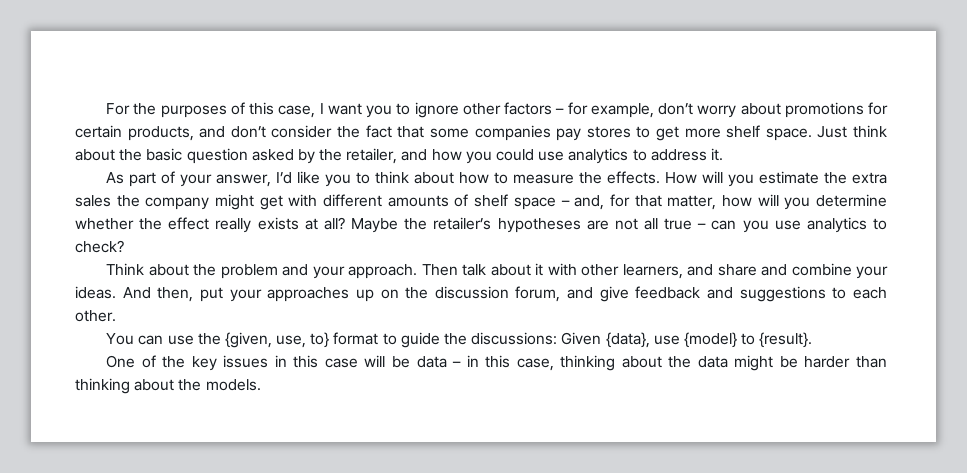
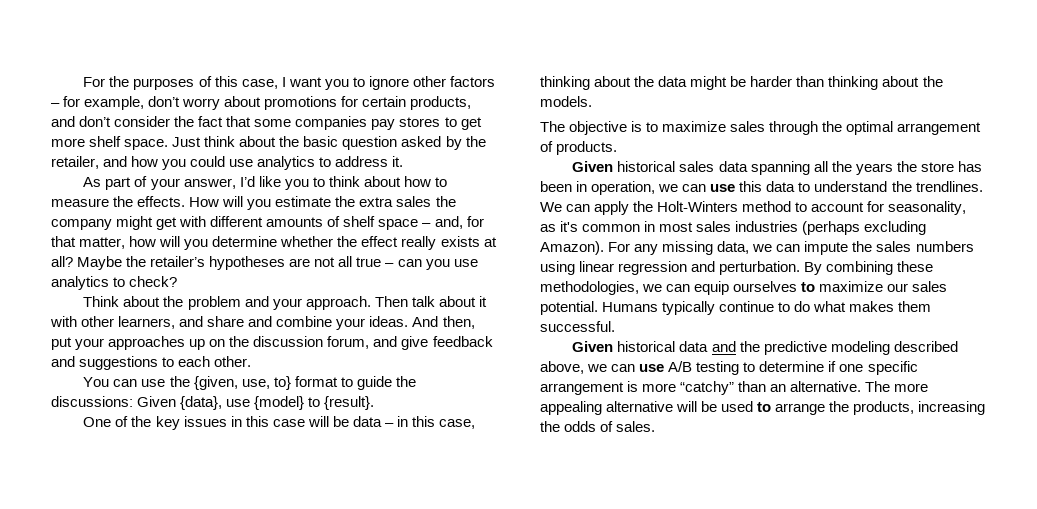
+ The objective is to maximize sales through the optimal arrangement of products.
+ Given historical sales data spanning all the years the store has been in operation, we can use this data to understand the trendlines. We can apply the Holt-Winters method to account for seasonality, as it's common in most sales industries (perhaps excluding Amazon). For any missing data, we can impute the sales numbers using linear regression and perturbation. By combining these methodologies, we can equip ourselves to maximize our sales potential. Humans typically continue to do what makes them successful.
+ Given historical data and the predictive modeling described above, we can use A/B testing to determine if one specific arrangement is more “catchy” than an alternative. The more appealing alternative will be used to arrange the products, increasing the odds of sales.

